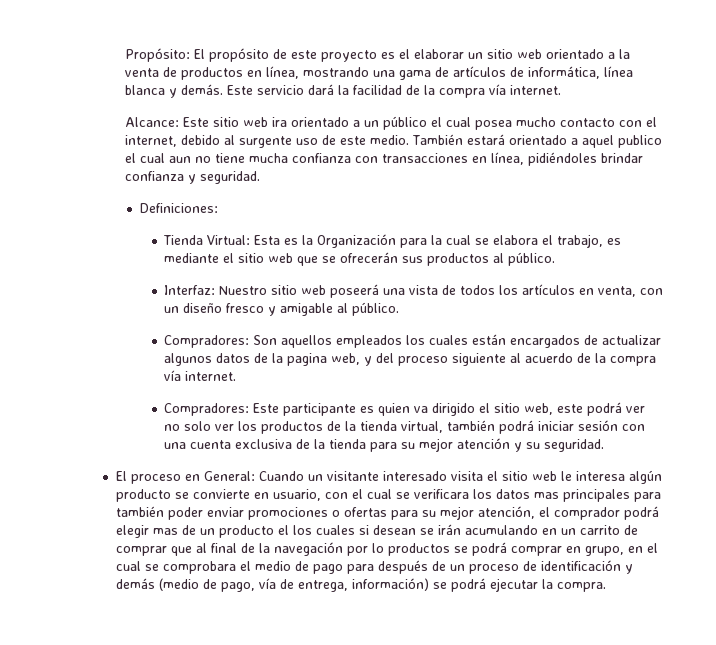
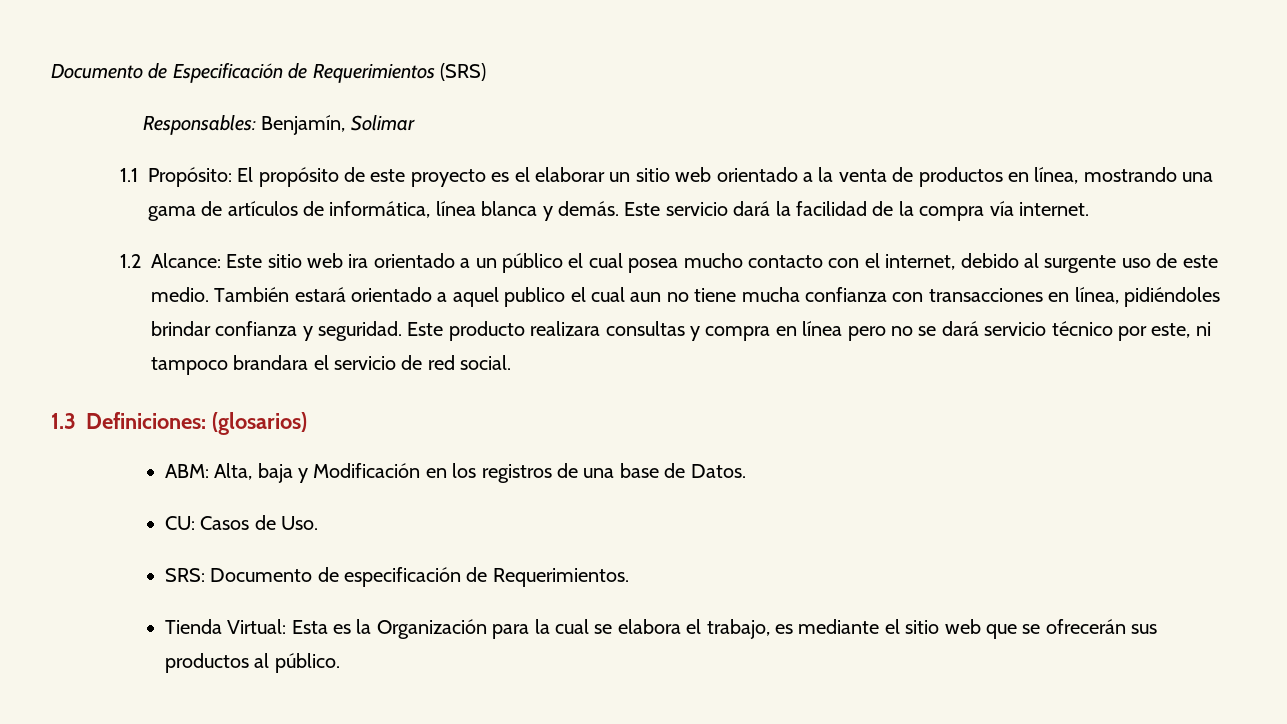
- Propósito: El propósito de este proyecto es el elaborar un sitio web orientado a la venta de productos en línea, mostrando una gama de artículos de informática, línea blanca y demás.
+ Documento de Especificación de Requerimientos (SRS)
+ Responsables: Benjamín, Solimar
+ 1.1 Propósito: El propósito de este proyecto es el elaborar un sitio web orientado a la venta de productos en línea, mostrando una gama de artículos de informática, línea blanca y demás.
- Alcance: Este sitio web ira orientado a un público el cual posea mucho contacto con el internet, debido al surgente uso de este medio.
+ 1.2 Alcance: Este sitio web ira orientado a un público el cual posea mucho contacto con el internet, debido al surgente uso de este medio.
- También estará orientado a aquel publico el cual aun no tiene mucha confianza con transacciones en línea, pidiéndoles brindar confianza y seguridad.
- Definiciones:
+ También estará orientado a aquel publico el cual aun no tiene mucha confianza con transacciones en línea, pidiéndoles brindar confianza y seguridad. Este producto realizara consultas y compra en línea pero no se dará servicio técnico por este, ni tampoco brandara el servicio de red social.
+ 1.3 Definiciones: (glosarios)
+ ABM: Alta, baja y Modificación en los registros de una base de Datos.
+ CU: Casos de Uso.
+ SRS: Documento de especificación de Requerimientos.
- Interfaz: Nuestro sitio web poseerá una vista de todos los artículos en venta, con un diseño fresco y amigable al público.
- Compradores: Son aquellos empleados los cuales están encargados de actualizar algunos datos de la pagina web, y del proceso siguiente al acuerdo de la compra vía internet.
- Compradores: Este participante es quien va dirigido el sitio web, este podrá ver no solo ver los productos de la tienda virtual, también podrá iniciar sesión con una cuenta exclusiva de la tienda para su mejor atención y su seguridad.
- El proceso en General: Cuando un visitante interesado visita el sitio web le interesa algún producto se convierte en usuario, con el cual se verificara los datos mas principales para también poder enviar promociones o ofertas para su mejor atención, el comprador podrá elegir mas de un producto el los cuales si desean se irán acumulando en un carrito de comprar que al final de la navegación por lo productos se podrá comprar en grupo, en el cual se comprobara el medio de pago para después de un proceso de identificación y demás (medio de pago, vía de entrega, información) se podrá ejecutar la compra.

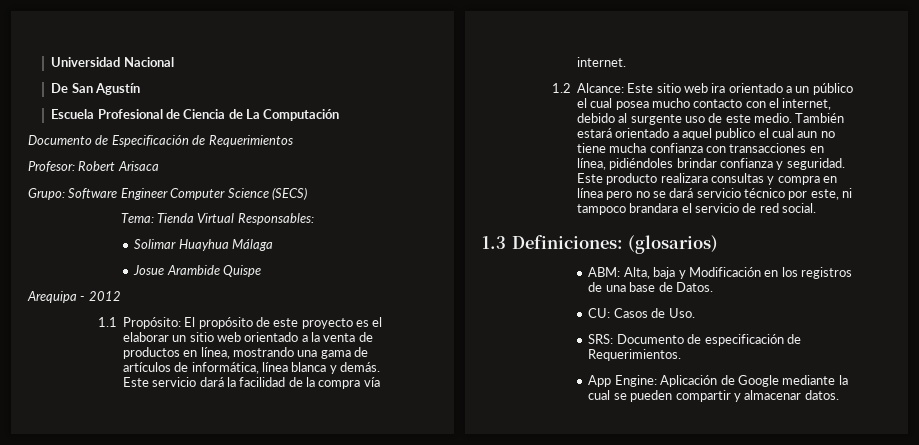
+ Universidad Nacional
+ De San Agustín
+ Escuela Profesional de Ciencia de La Computación
- Documento de Especificación de Requerimientos (SRS)
- Responsables: Benjamín, Solimar
+ Documento de Especificación de Requerimientos
+ Profesor: Robert Arisaca
+ Grupo: Software Engineer Computer Science (SECS)
+ Tema: Tienda Virtual Responsables:
+ Solimar Huayhua Málaga
+ Josue Arambide Quispe
+ Arequipa - 2012
- Tienda Virtual: Esta es la Organización para la cual se elabora el trabajo, es mediante el sitio web que se ofrecerán sus productos al público.
+ App Engine: Aplicación de Google mediante la cual se pueden compartir y almacenar datos.

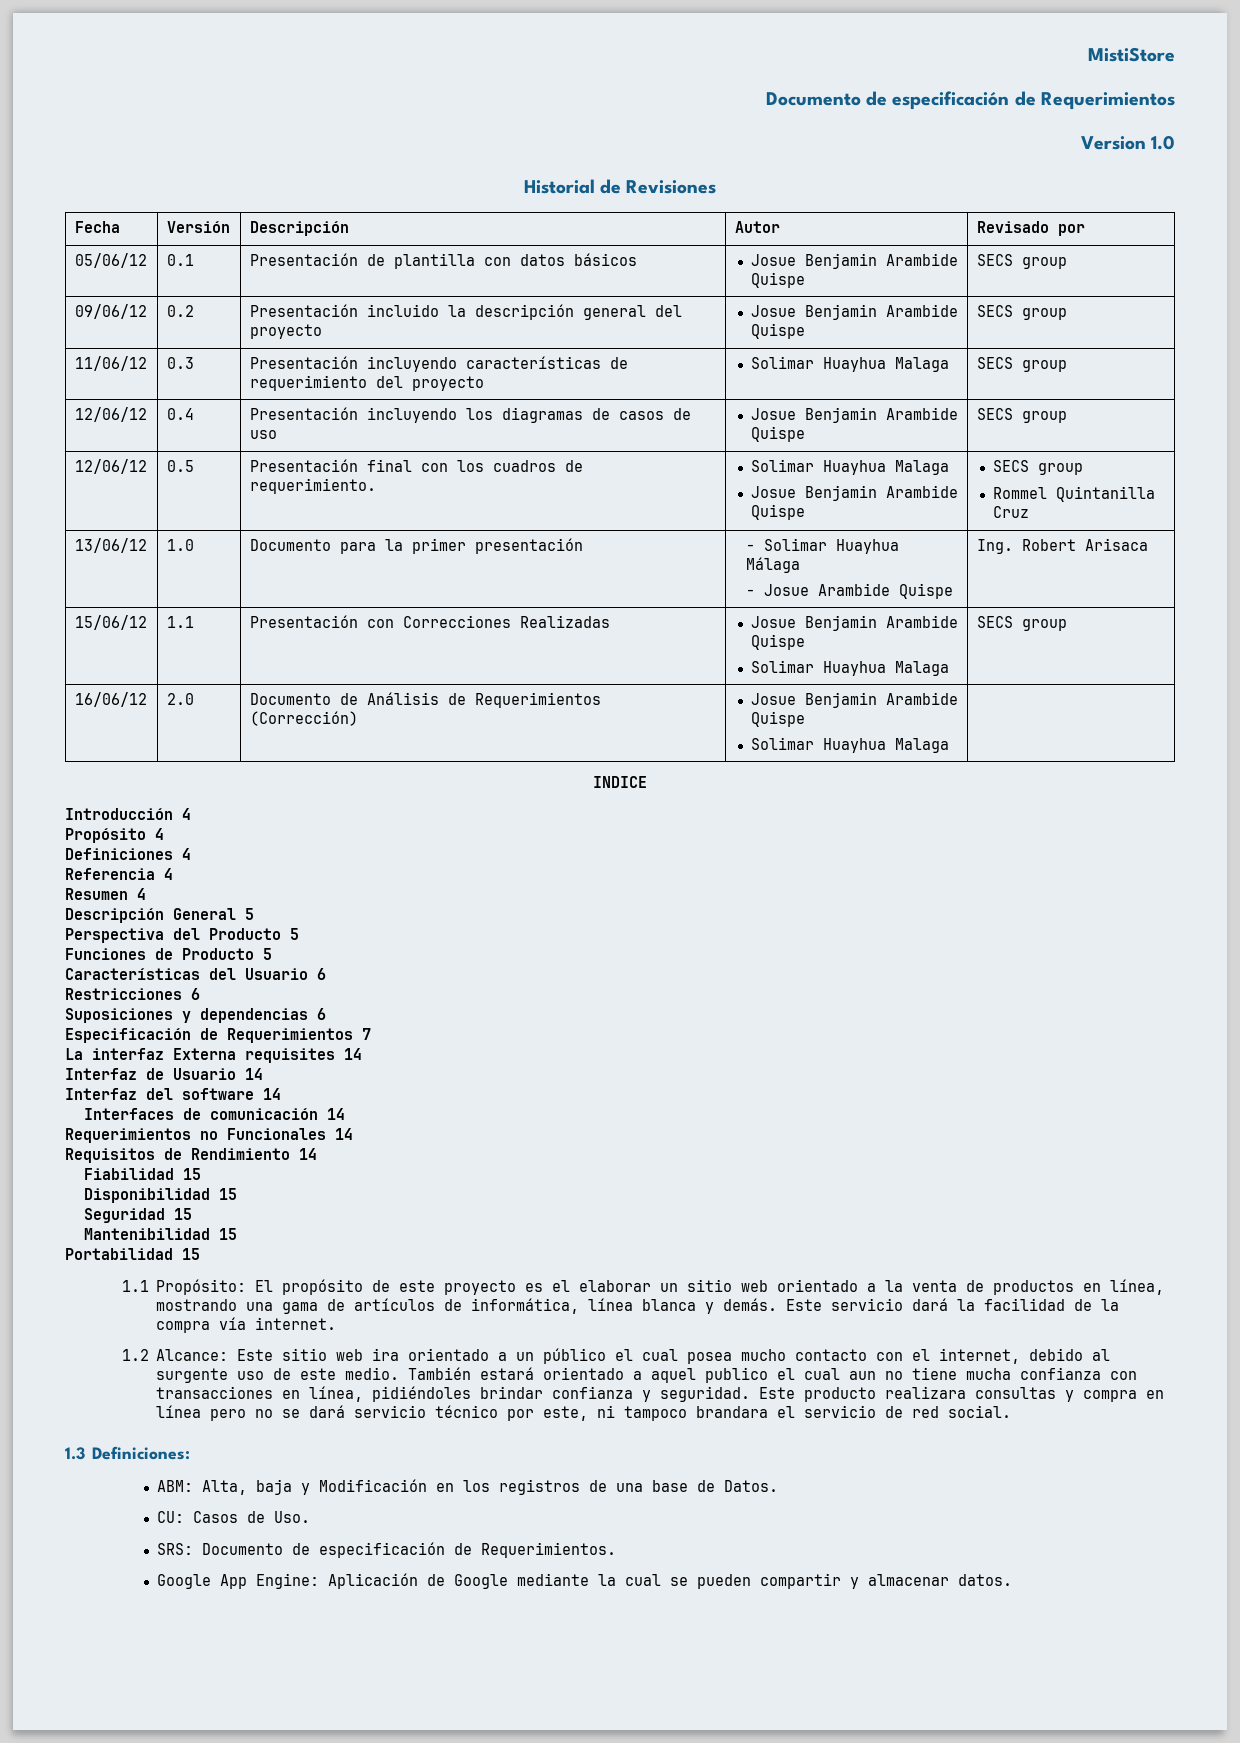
- Universidad Nacional
- De San Agustín
- Escuela Profesional de Ciencia de La Computación
- Documento de Especificación de Requerimientos
- Profesor: Robert Arisaca
- Grupo: Software Engineer Computer Science (SECS)
- Tema: Tienda Virtual Responsables:
- Solimar Huayhua Málaga
- Josue Arambide Quispe
- Arequipa - 2012
+ MistiStore
+ Documento de especificación de Requerimientos
+ Version 1.0
+ Historial de Revisiones
+ Fecha | Versión | Descripción | Autor | Revisado por
+ 05/06/12 | 0.1 | Presentación de plantilla con datos básicos | Josue Benjamin Arambide Quispe | SECS group
+ 09/06/12 | 0.2 | Presentación incluido la descripción general del proyecto | Josue Benjamin Arambide Quispe | SECS group
+ 11/06/12 | 0.3 | Presentación incluyendo características de requerimiento del proyecto | Solimar Huayhua Malaga | SECS group
+ 12/06/12 | 0.4 | Presentación incluyendo los diagramas de casos de uso | Josue Benjamin Arambide Quispe | SECS group
+ 12/06/12 | 0.5 | Presentación final con los cuadros de requerimiento. | Solimar Huayhua Malaga
+ Josue Benjamin Arambide Quispe | SECS group
+ Rommel Quintanilla Cruz
+ 13/06/12 | 1.0 | Documento para la primer presentación | - Solimar Huayhua Málaga
+ - Josue Arambide Quispe | Ing. Robert Arisaca
+ 15/06/12 | 1.1 | Presentación con Correcciones Realizadas | Josue Benjamin Arambide Quispe
+ Solimar Huayhua Malaga | SECS group
+ 16/06/12 | 2.0 | Documento de Análisis de Requerimientos (Corrección) | Josue Benjamin Arambide Quispe
+ Solimar Huayhua Malaga |
+ INDICE
+ Introducción 4
+ Propósito 4
+ Definiciones 4
+ Referencia 4
+ Resumen 4
+ Descripción General 5
+ Perspectiva del Producto 5
+ Funciones de Producto 5
+ Características del Usuario 6
+ Restricciones 6
+ Suposiciones y dependencias 6
+ Especificación de Requerimientos 7
+ La interfaz Externa requisites 14
+ Interfaz de Usuario 14
+ Interfaz del software 14
+ Interfaces de comunicación 14
+ Requerimientos no Funcionales 14
+ Requisitos de Rendimiento 14
+ Fiabilidad 15
+ Disponibilidad 15
+ Seguridad 15
+ Mantenibilidad 15
+ Portabilidad 15
- 1.3 Definiciones: (glosarios)
+ 1.3 Definiciones:
- App Engine: Aplicación de Google mediante la cual se pueden compartir y almacenar datos.
+ Google App Engine: Aplicación de Google mediante la cual se pueden compartir y almacenar datos.

